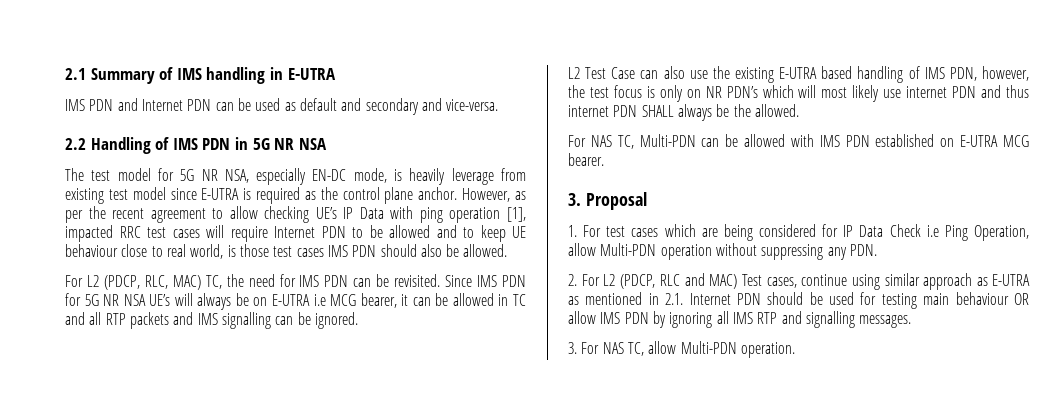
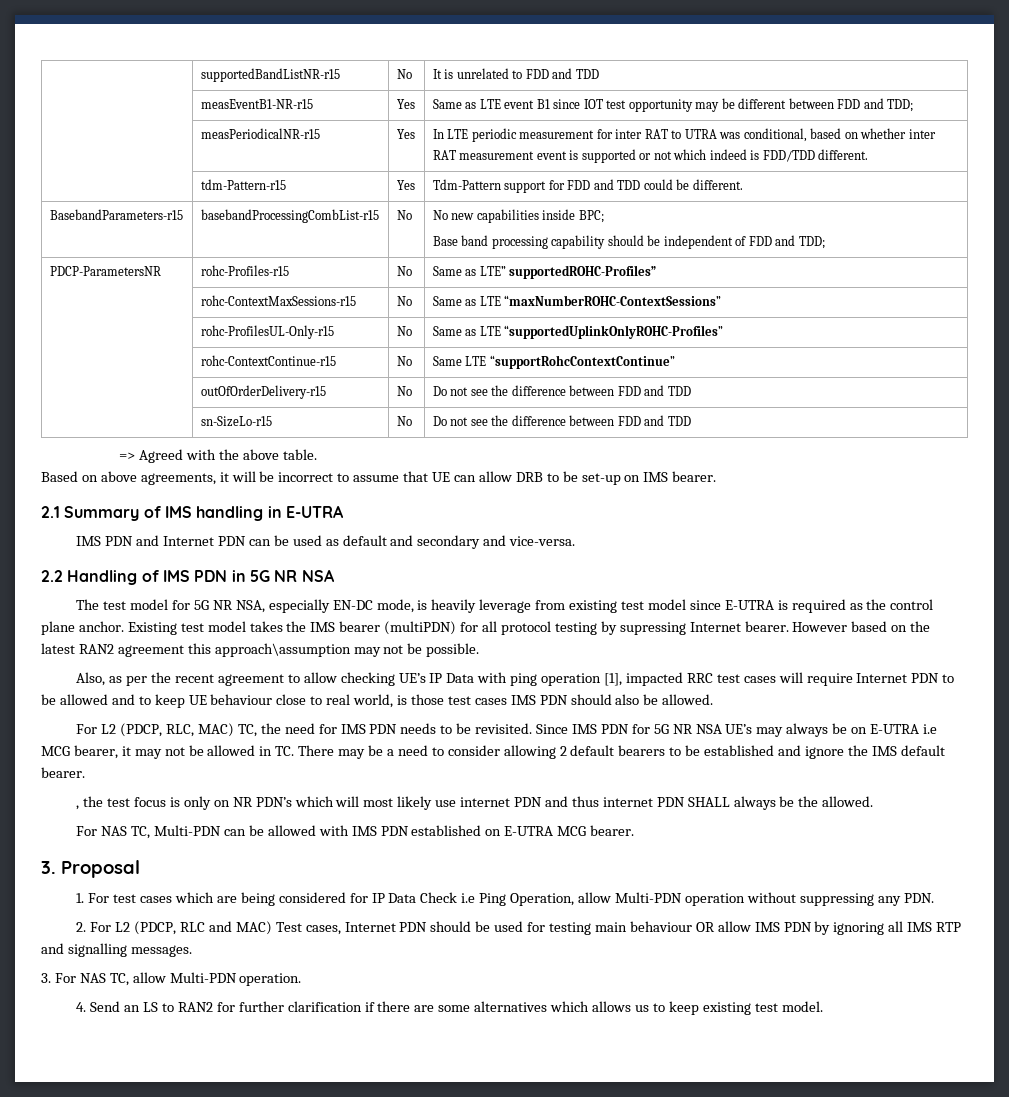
+ | supportedBandListNR-r15 | No | It is unrelated to FDD and TDD
+ | measEventB1-NR-r15 | Yes | Same as LTE event B1 since IOT test opportunity may be different between FDD and TDD;
+ | measPeriodicalNR-r15 | Yes | In LTE periodic measurement for inter RAT to UTRA was conditional, based on whether inter RAT measurement event is supported or not which indeed is FDD/TDD different.
+ | tdm-Pattern-r15 | Yes | Tdm-Pattern support for FDD and TDD could be different.
+ BasebandParameters-r15 | basebandProcessingCombList-r15 | No | No new capabilities inside BPC;
+ Base band processing capability should be independent of FDD and TDD;
+ PDCP-ParametersNR | rohc-Profiles-r15 | No | Same as LTE” supportedROHC-Profiles”
+ | rohc-ContextMaxSessions-r15 | No | Same as LTE “maxNumberROHC-ContextSessions”
+ | rohc-ProfilesUL-Only-r15 | No | Same as LTE “supportedUplinkOnlyROHC-Profiles”
+ | rohc-ContextContinue-r15 | No | Same LTE “supportRohcContextContinue”
+ | outOfOrderDelivery-r15 | No | Do not see the difference between FDD and TDD
+ | sn-SizeLo-r15 | No | Do not see the difference between FDD and TDD
+ => Agreed with the above table.
+ Based on above agreements, it will be incorrect to assume that UE can allow DRB to be set-up on IMS bearer.
- However, as per the recent agreement to allow checking UE’s IP Data with ping operation [1], impacted RRC test cases will require Internet PDN to be allowed and to keep UE behaviour close to real world, is those test cases IMS PDN should also be allowed.
+ Existing test model takes the IMS bearer (multiPDN) for all protocol testing by supressing Internet bearer. However based on the latest RAN2 agreement this approach\assumption may not be possible.
+ Also, as per the recent agreement to allow checking UE’s IP Data with ping operation [1], impacted RRC test cases will require Internet PDN to be allowed and to keep UE behaviour close to real world, is those test cases IMS PDN should also be allowed.
- For L2 (PDCP, RLC, MAC) TC, the need for IMS PDN can be revisited.
+ For L2 (PDCP, RLC, MAC) TC, the need for IMS PDN needs to be revisited.
- Since IMS PDN for 5G NR NSA UE’s will always be on E-UTRA i.e MCG bearer, it can be allowed in TC and all RTP packets and IMS signalling can be ignored.
- L2 Test Case can also use the existing E-UTRA based handling of IMS PDN, however, the test focus is only on NR PDN’s which will most likely use internet PDN and thus internet PDN SHALL always be the allowed.
+ Since IMS PDN for 5G NR NSA UE’s may always be on E-UTRA i.e MCG bearer, it may not be allowed in TC. There may be a need to consider allowing 2 default bearers to be established and ignore the IMS default bearer.
+ , the test focus is only on NR PDN’s which will most likely use internet PDN and thus internet PDN SHALL always be the allowed.
- 2. For L2 (PDCP, RLC and MAC) Test cases, continue using similar approach as E-UTRA as mentioned in 2.1. Internet PDN should be used for testing main behaviour OR allow IMS PDN by ignoring all IMS RTP and signalling messages.
+ 2. For L2 (PDCP, RLC and MAC) Test cases, Internet PDN should be used for testing main behaviour OR allow IMS PDN by ignoring all IMS RTP and signalling messages.
+ 4. Send an LS to RAN2 for further clarification if there are some alternatives which allows us to keep existing test model.

